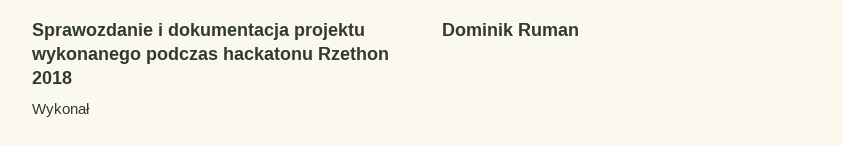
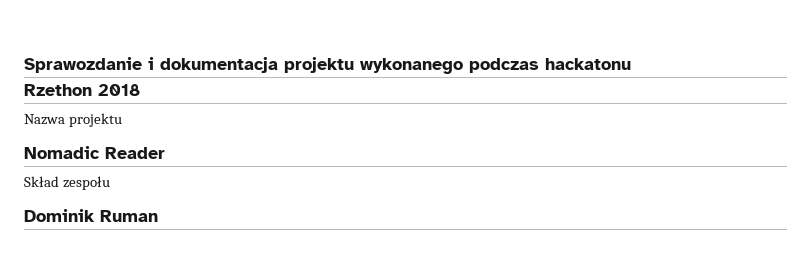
- Sprawozdanie i dokumentacja projektu wykonanego podczas hackatonu Rzethon 2018
+ Sprawozdanie i dokumentacja projektu wykonanego podczas hackatonu
+ Rzethon 2018
- Wykonał
+ Nazwa projektu
+ Nomadic Reader
+ Skład zespołu

